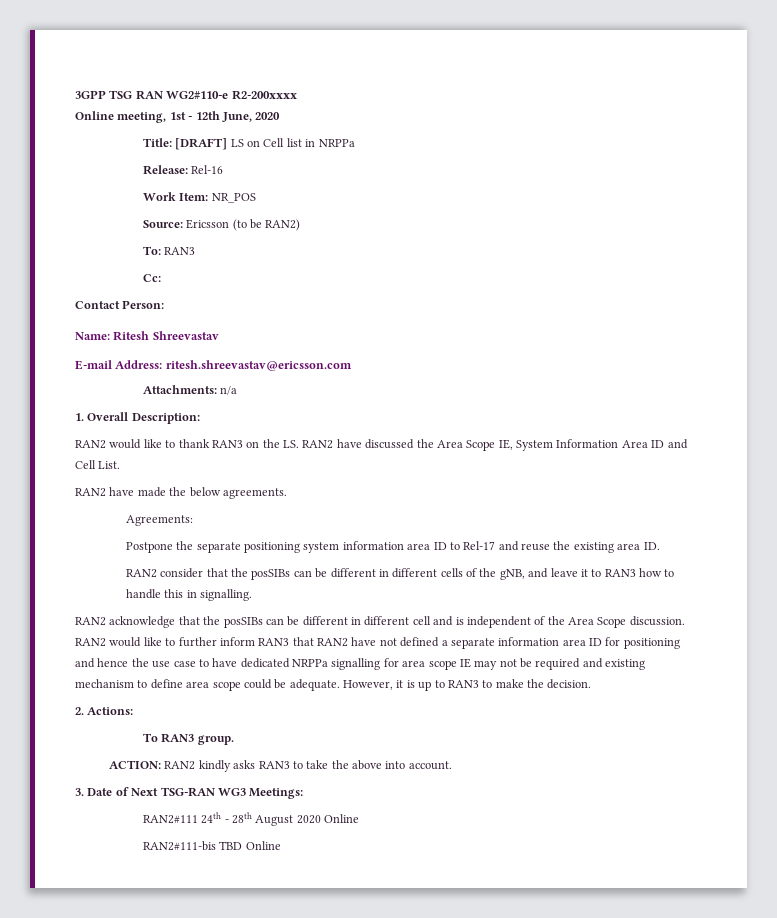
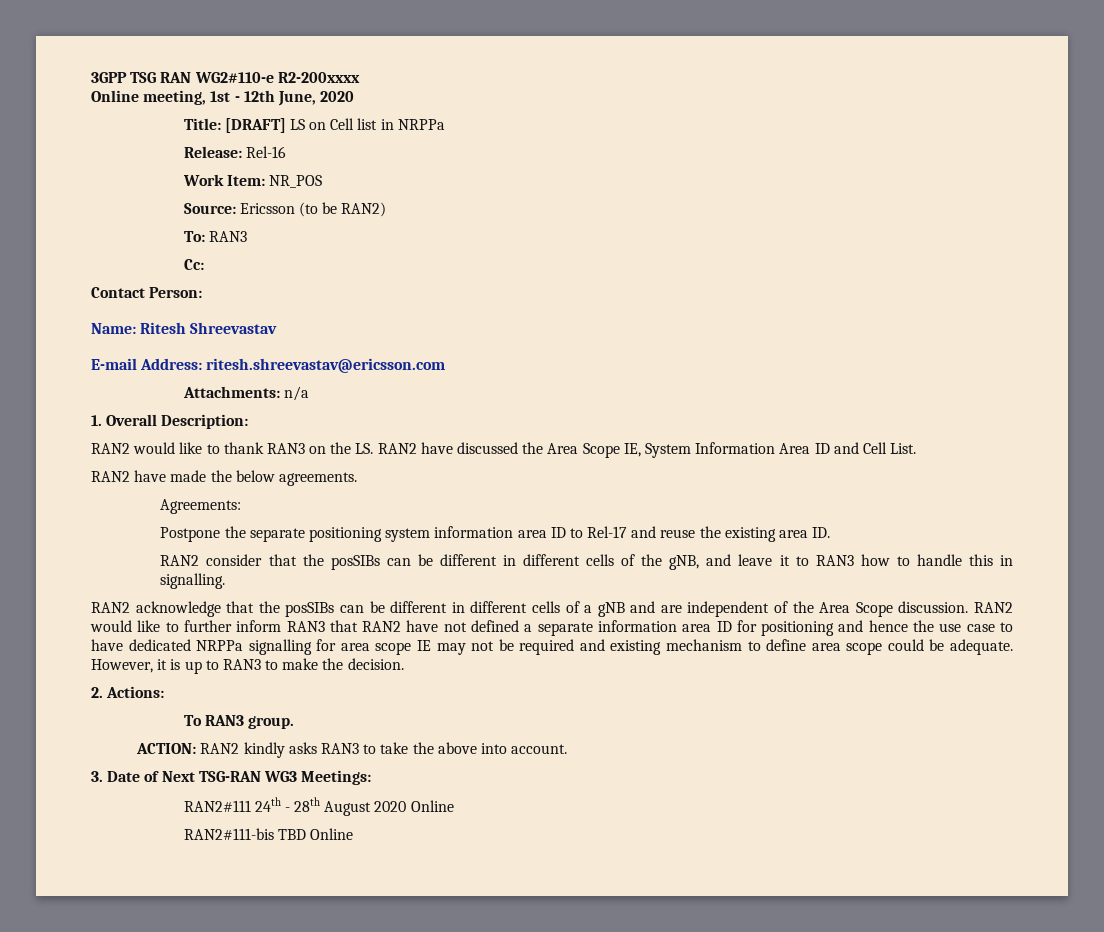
- RAN2 acknowledge that the posSIBs can be different in different cell and is independent of the Area Scope discussion.
+ RAN2 acknowledge that the posSIBs can be different in different cells of a gNB and are independent of the Area Scope discussion.

